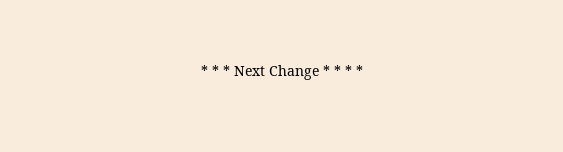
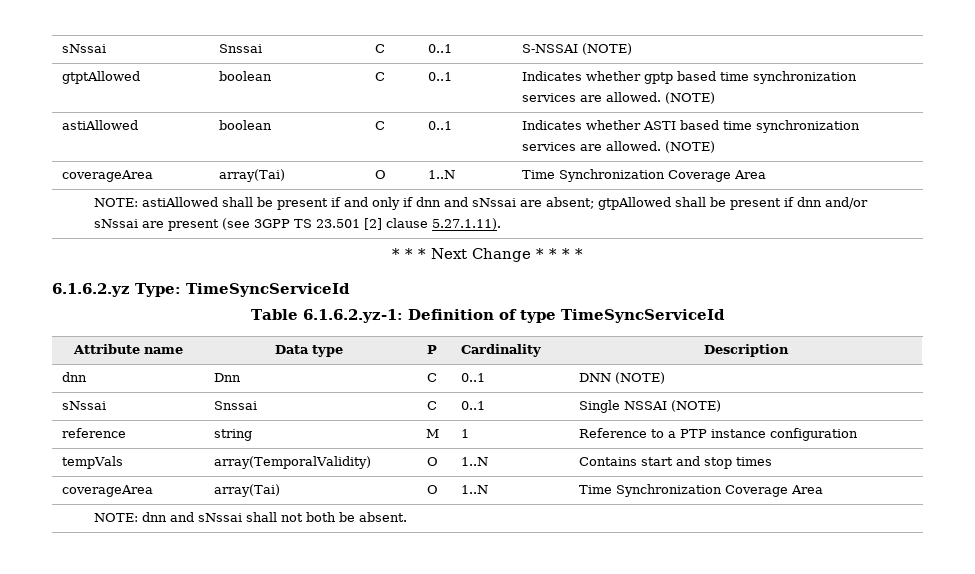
+ sNssai | Snssai | C | 0..1 | S-NSSAI (NOTE)
+ gtptAllowed | boolean | C | 0..1 | Indicates whether gptp based time synchronization services are allowed. (NOTE)
+ astiAllowed | boolean | C | 0..1 | Indicates whether ASTI based time synchronization services are allowed. (NOTE)
+ coverageArea | array(Tai) | O | 1..N | Time Synchronization Coverage Area
+ NOTE: astiAllowed shall be present if and only if dnn and sNssai are absent; gtpAllowed shall be present if dnn and/or sNssai are present (see 3GPP TS 23.501 [2] clause 5.27.1.11).
+ 6.1.6.2.yz Type: TimeSyncServiceId
+ Table 6.1.6.2.yz-1: Definition of type TimeSyncServiceId
+ Attribute name | Data type | P | Cardinality | Description
+ dnn | Dnn | C | 0..1 | DNN (NOTE)
+ sNssai | Snssai | C | 0..1 | Single NSSAI (NOTE)
+ reference | string | M | 1 | Reference to a PTP instance configuration
+ tempVals | array(TemporalValidity) | O | 1..N | Contains start and stop times
+ coverageArea | array(Tai) | O | 1..N | Time Synchronization Coverage Area
+ NOTE: dnn and sNssai shall not both be absent.

